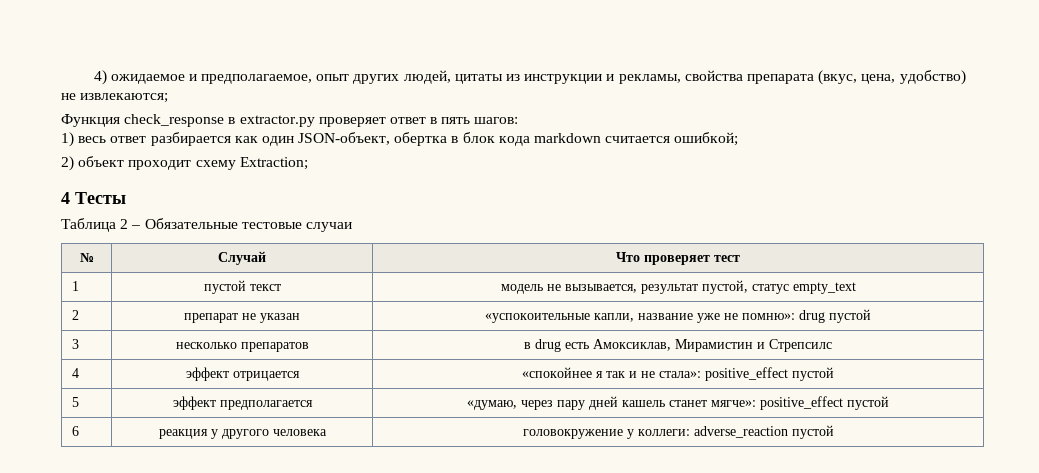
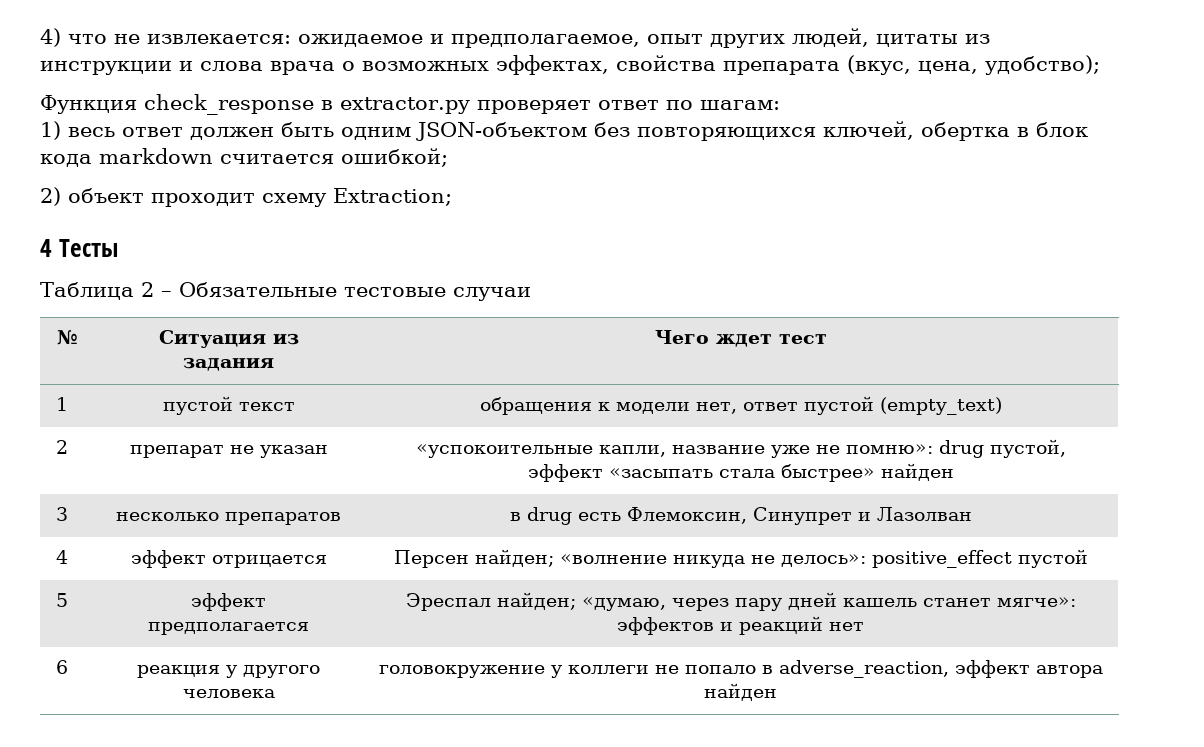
- 4) ожидаемое и предполагаемое, опыт других людей, цитаты из инструкции и рекламы, свойства препарата (вкус, цена, удобство) не извлекаются;
+ 4) что не извлекается: ожидаемое и предполагаемое, опыт других людей, цитаты из инструкции и слова врача о возможных эффектах, свойства препарата (вкус, цена, удобство);
- Функция check_response в extractor.py проверяет ответ в пять шагов:
+ Функция check_response в extractor.py проверяет ответ по шагам:
- 1) весь ответ разбирается как один JSON-объект, обертка в блок кода markdown считается ошибкой;
+ 1) весь ответ должен быть одним JSON-объектом без повторяющихся ключей, обертка в блок кода markdown считается ошибкой;
- № | Случай | Что проверяет тест
+ № | Ситуация из задания | Чего ждет тест
- 1 | пустой текст | модель не вызывается, результат пустой, статус empty_text
+ 1 | пустой текст | обращения к модели нет, ответ пустой (empty_text)
- 2 | препарат не указан | «успокоительные капли, название уже не помню»: drug пустой
+ 2 | препарат не указан | «успокоительные капли, название уже не помню»: drug пустой, эффект «засыпать стала быстрее» найден
- 3 | несколько препаратов | в drug есть Амоксиклав, Мирамистин и Стрепсилс
+ 3 | несколько препаратов | в drug есть Флемоксин, Синупрет и Лазолван
- 4 | эффект отрицается | «спокойнее я так и не стала»: positive_effect пустой
+ 4 | эффект отрицается | Персен найден; «волнение никуда не делось»: positive_effect пустой
- 5 | эффект предполагается | «думаю, через пару дней кашель станет мягче»: positive_effect пустой
+ 5 | эффект предполагается | Эреспал найден; «думаю, через пару дней кашель станет мягче»: эффектов и реакций нет
- 6 | реакция у другого человека | головокружение у коллеги: adverse_reaction пустой
+ 6 | реакция у другого человека | головокружение у коллеги не попало в adverse_reaction, эффект автора найден

